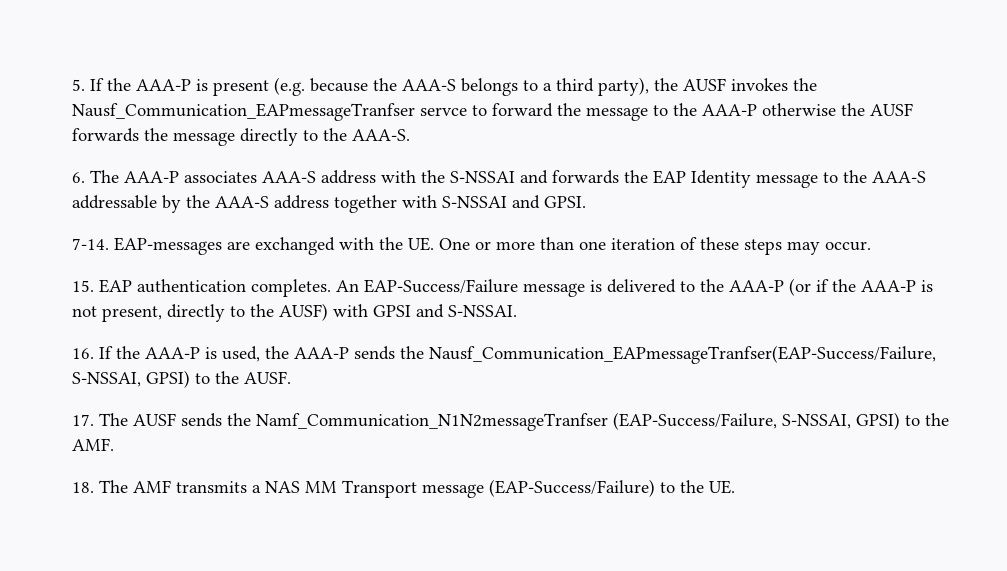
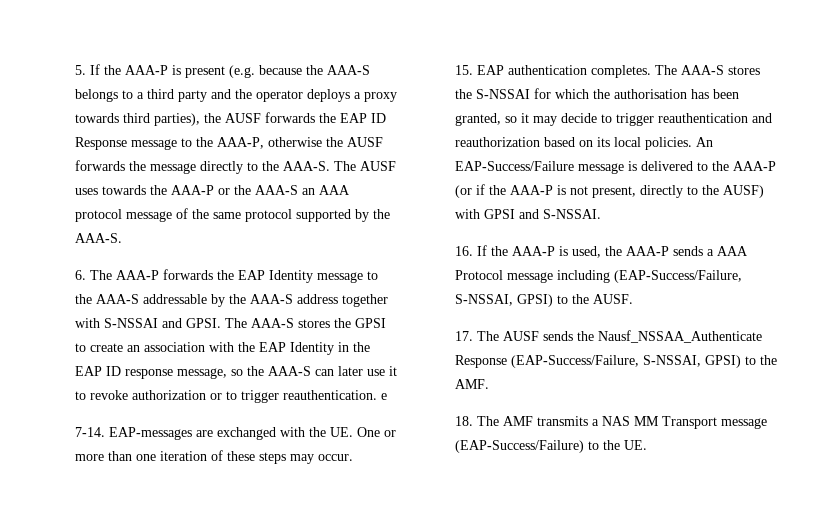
- 5. If the AAA-P is present (e.g. because the AAA-S belongs to a third party), the AUSF invokes the Nausf_Communication_EAPmessageTranfser servce to forward the message to the AAA-P otherwise the AUSF forwards the message directly to the AAA-S.
- 6. The AAA-P associates AAA-S address with the S-NSSAI and forwards the EAP Identity message to the AAA-S addressable by the AAA-S address together with S-NSSAI and GPSI.
+ 5. If the AAA-P is present (e.g. because the AAA-S belongs to a third party and the operator deploys a proxy towards third parties), the AUSF forwards the EAP ID Response message to the AAA-P, otherwise the AUSF forwards the message directly to the AAA-S. The AUSF uses towards the AAA-P or the AAA-S an AAA protocol message of the same protocol supported by the AAA-S.
+ 6. The AAA-P forwards the EAP Identity message to the AAA-S addressable by the AAA-S address together with S-NSSAI and GPSI. The AAA-S stores the GPSI to create an association with the EAP Identity in the EAP ID response message, so the AAA-S can later use it to revoke authorization or to trigger reauthentication. e
+ The AAA-S stores the S-NSSAI for which the authorisation has been granted, so it may decide to trigger reauthentication and reauthorization based on its local policies.
- 16. If the AAA-P is used, the AAA-P sends the Nausf_Communication_EAPmessageTranfser(EAP-Success/Failure, S-NSSAI, GPSI) to the AUSF.
+ 16. If the AAA-P is used, the AAA-P sends a AAA Protocol message including (EAP-Success/Failure, S-NSSAI, GPSI) to the AUSF.
- 17. The AUSF sends the Namf_Communication_N1N2messageTranfser (EAP-Success/Failure, S-NSSAI, GPSI) to the AMF.
+ 17. The AUSF sends the Nausf_NSSAA_Authenticate Response (EAP-Success/Failure, S-NSSAI, GPSI) to the AMF.

